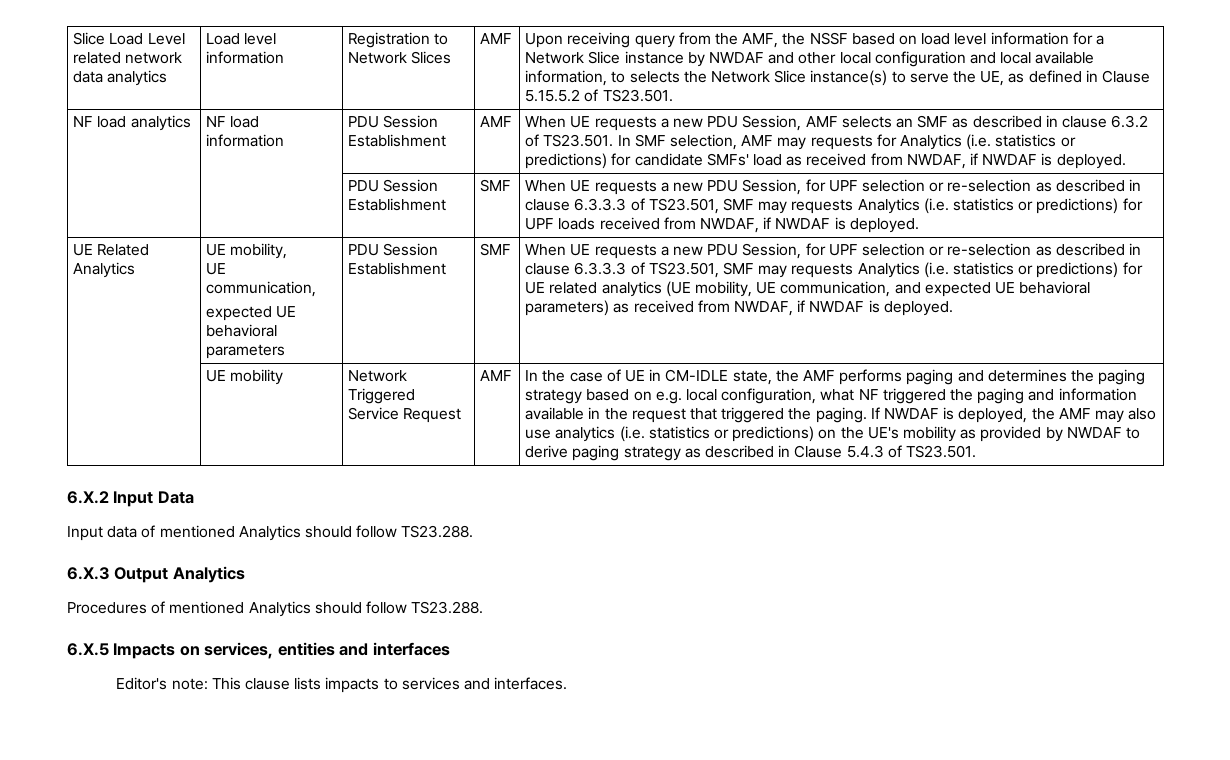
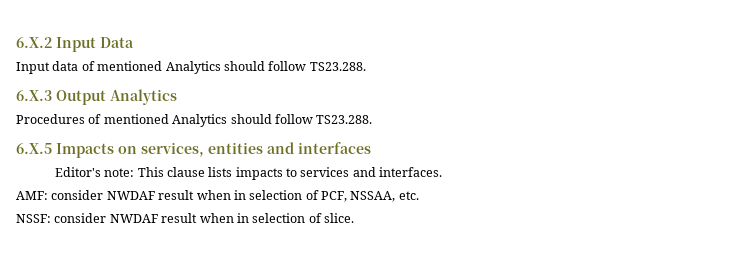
- Slice Load Level related network data analytics | Load level information | Registration to Network Slices | AMF | Upon receiving query from the AMF, the NSSF based on load level information for a Network Slice instance by NWDAF and other local configuration and local available information, to selects the Network Slice instance(s) to serve the UE, as defined in Clause 5.15.5.2 of TS23.501.
- NF load analytics | NF load information | PDU Session Establishment | AMF | When UE requests a new PDU Session, AMF selects an SMF as described in clause 6.3.2 of TS23.501. In SMF selection, AMF may requests for Analytics (i.e. statistics or predictions) for candidate SMFs' load as received from NWDAF, if NWDAF is deployed.
- | | PDU Session Establishment | SMF | When UE requests a new PDU Session, for UPF selection or re-selection as described in clause 6.3.3.3 of TS23.501, SMF may requests Analytics (i.e. statistics or predictions) for UPF loads received from NWDAF, if NWDAF is deployed.
- UE Related Analytics | UE mobility,
- UE communication,
- expected UE behavioral parameters | PDU Session Establishment | SMF | When UE requests a new PDU Session, for UPF selection or re-selection as described in clause 6.3.3.3 of TS23.501, SMF may requests Analytics (i.e. statistics or predictions) for UE related analytics (UE mobility, UE communication, and expected UE behavioral parameters) as received from NWDAF, if NWDAF is deployed.
- | UE mobility | Network Triggered Service Request | AMF | In the case of UE in CM-IDLE state, the AMF performs paging and determines the paging strategy based on e.g. local configuration, what NF triggered the paging and information available in the request that triggered the paging. If NWDAF is deployed, the AMF may also use analytics (i.e. statistics or predictions) on the UE's mobility as provided by NWDAF to derive paging strategy as described in Clause 5.4.3 of TS23.501.
+ AMF: consider NWDAF result when in selection of PCF, NSSAA, etc.
+ NSSF: consider NWDAF result when in selection of slice.

